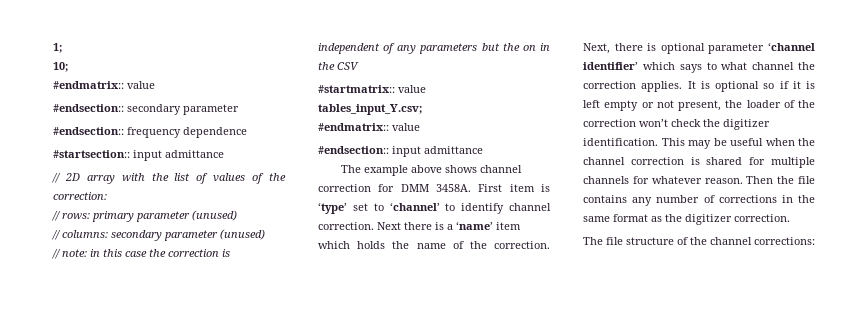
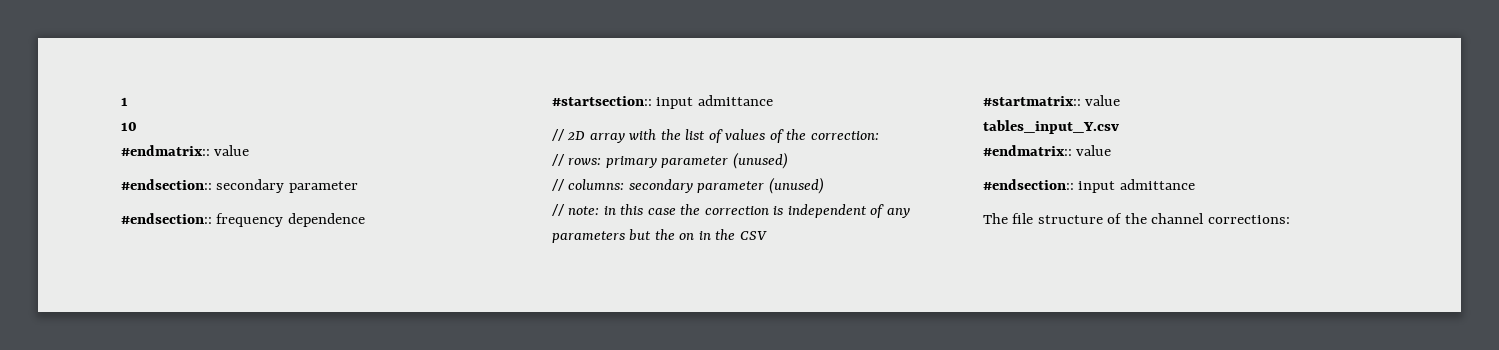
- 1;
- 10;
+ 1
+ 10
- tables_input_Y.csv;
+ tables_input_Y.csv
- The example above shows channel correction for DMM 3458A. First item is ‘type’ set to ‘channel’ to identify channel correction. Next there is a ‘name’ item which holds the name of the correction. Next, there is optional parameter ‘channel identifier’ which says to what channel the correction applies. It is optional so if it is left empty or not present, the loader of the correction won’t check the digitizer identification. This may be useful when the channel correction is shared for multiple channels for whatever reason. Then the file contains any number of corrections in the same format as the digitizer correction.

